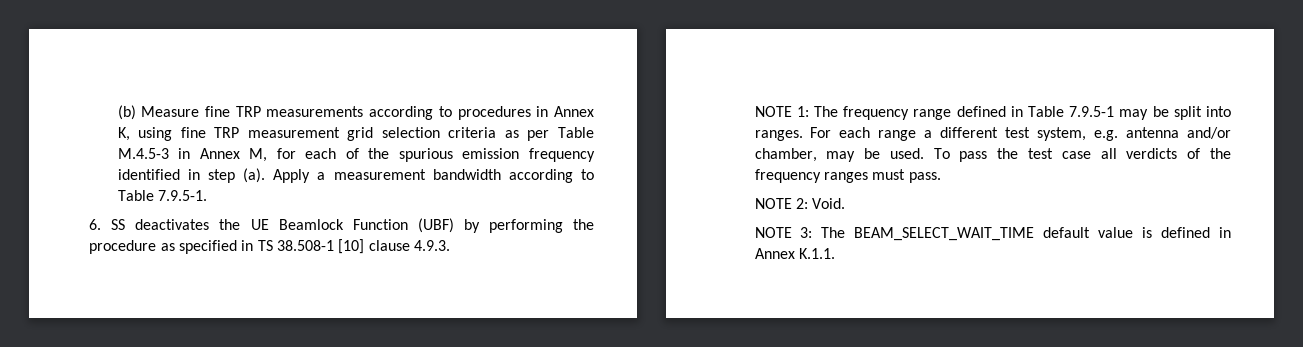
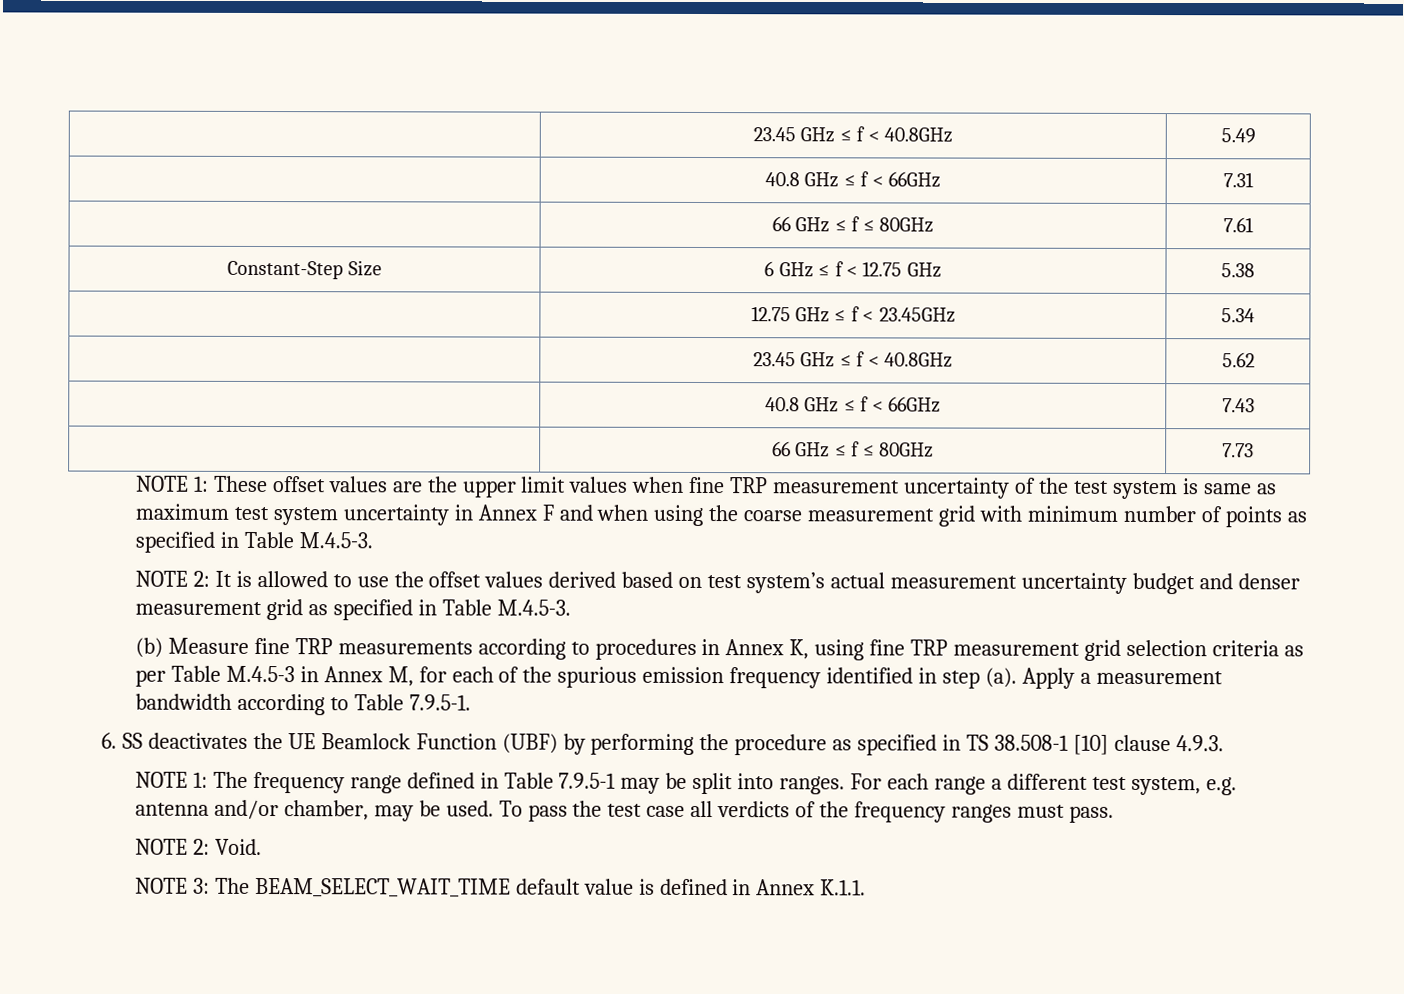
+ | 23.45 GHz ≤ f < 40.8GHz | 5.49
+ | 40.8 GHz ≤ f < 66GHz | 7.31
+ | 66 GHz ≤ f ≤ 80GHz | 7.61
+ Constant-Step Size | 6 GHz ≤ f < 12.75 GHz | 5.38
+ | 12.75 GHz ≤ f < 23.45GHz | 5.34
+ | 23.45 GHz ≤ f < 40.8GHz | 5.62
+ | 40.8 GHz ≤ f < 66GHz | 7.43
+ | 66 GHz ≤ f ≤ 80GHz | 7.73
+ NOTE 1: These offset values are the upper limit values when fine TRP measurement uncertainty of the test system is same as maximum test system uncertainty in Annex F and when using the coarse measurement grid with minimum number of points as specified in Table M.4.5-3.
+ NOTE 2: It is allowed to use the offset values derived based on test system’s actual measurement uncertainty budget and denser measurement grid as specified in Table M.4.5-3.

